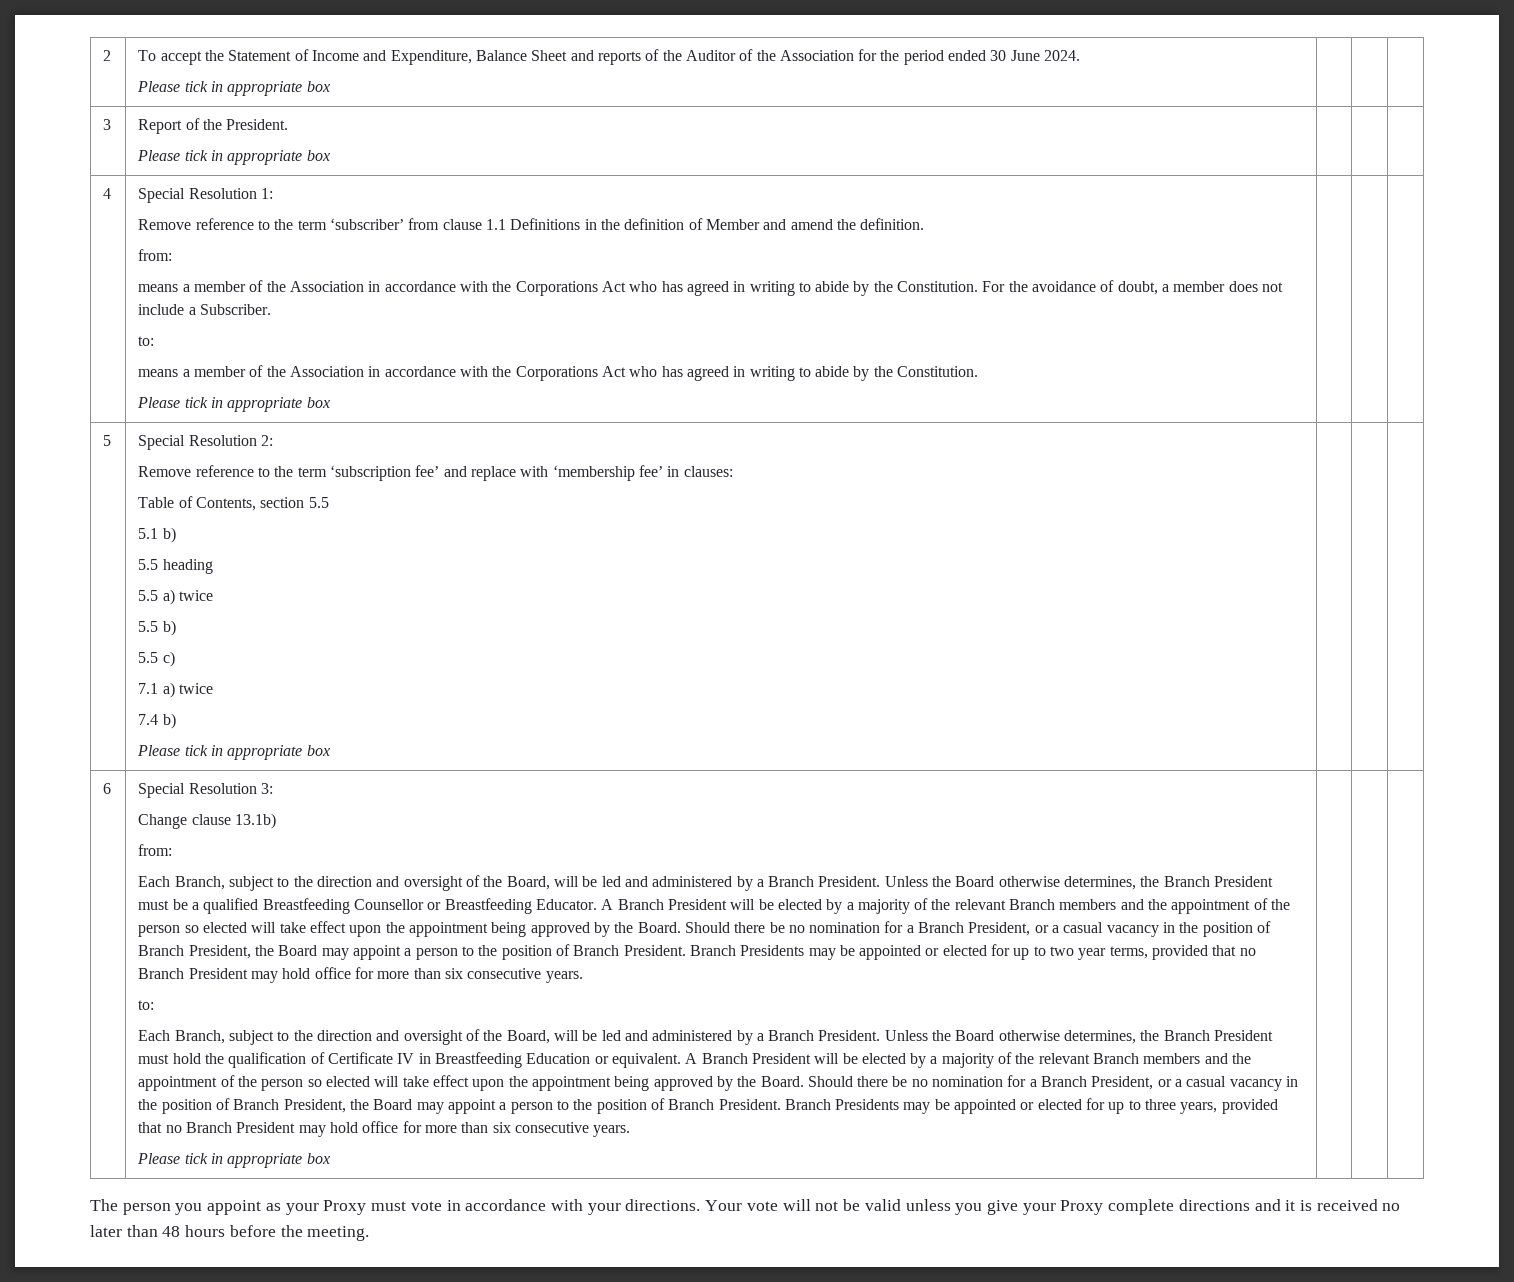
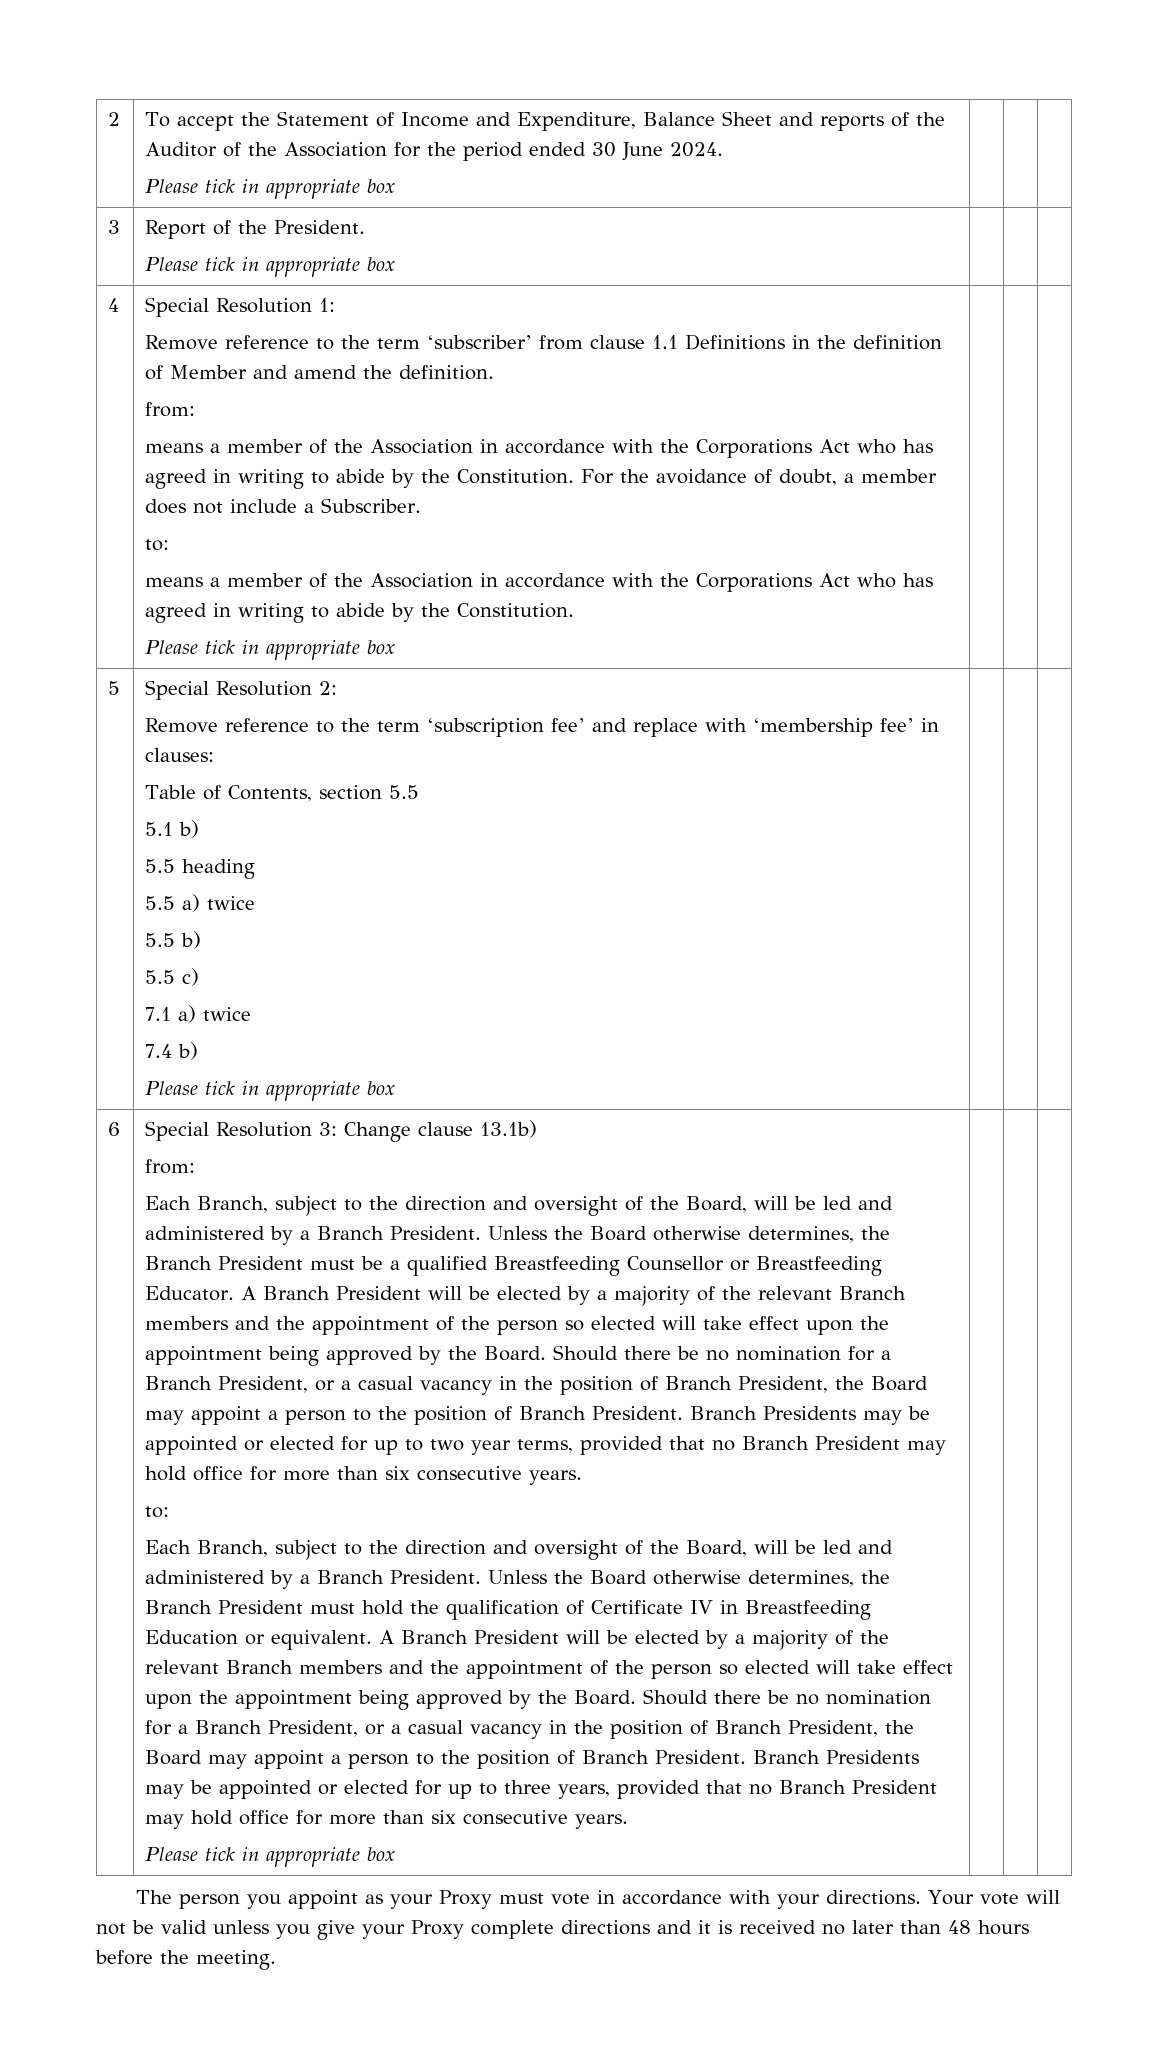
- Special Resolution 3:
- Change clause 13.1b)
+ Special Resolution 3: Change clause 13.1b)

